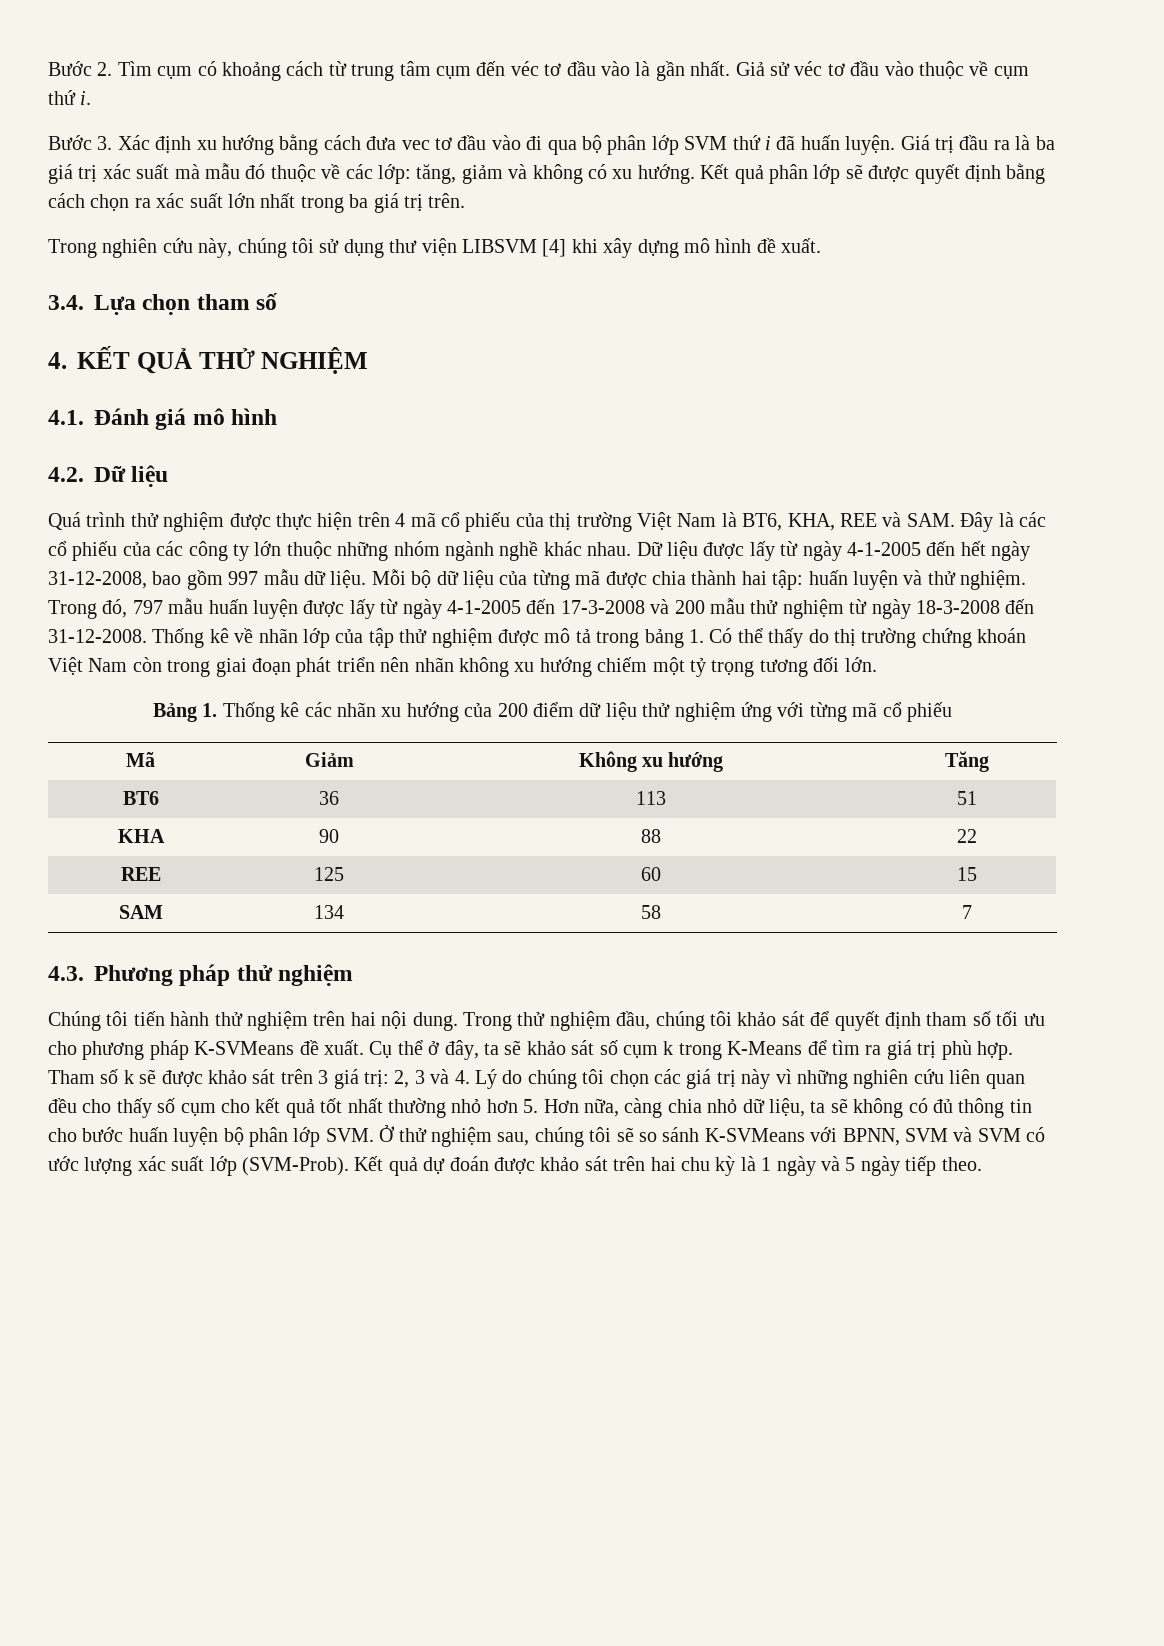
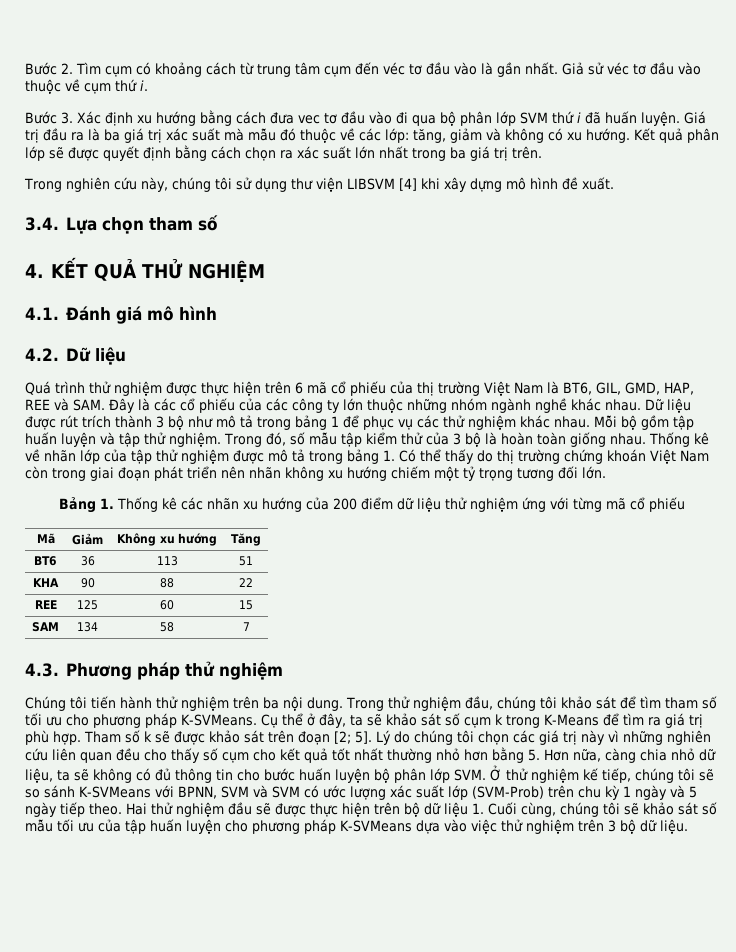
- Quá trình thử nghiệm được thực hiện trên 4 mã cổ phiếu của thị trường Việt Nam là BT6, KHA, REE và SAM. Đây là các cổ phiếu của các công ty lớn thuộc những nhóm ngành nghề khác nhau.
+ Quá trình thử nghiệm được thực hiện trên 6 mã cổ phiếu của thị trường Việt Nam là BT6, GIL, GMD, HAP, REE và SAM. Đây là các cổ phiếu của các công ty lớn thuộc những nhóm ngành nghề khác nhau.
- Dữ liệu được lấy từ ngày 4-1-2005 đến hết ngày 31-12-2008, bao gồm 997 mẫu dữ liệu. Mỗi bộ dữ liệu của từng mã được chia thành hai tập: huấn luyện và thử nghiệm.
+ Dữ liệu được rút trích thành 3 bộ như mô tả trong bảng 1 để phục vụ các thử nghiệm khác nhau. Mỗi bộ gồm tập huấn luyện và tập thử nghiệm.
- Trong đó, 797 mẫu huấn luyện được lấy từ ngày 4-1-2005 đến 17-3-2008 và 200 mẫu thử nghiệm từ ngày 18-3-2008 đến 31-12-2008.
+ Trong đó, số mẫu tập kiểm thử của 3 bộ là hoàn toàn giống nhau.
- Chúng tôi tiến hành thử nghiệm trên hai nội dung.
+ Chúng tôi tiến hành thử nghiệm trên ba nội dung.
- Trong thử nghiệm đầu, chúng tôi khảo sát để quyết định tham số tối ưu cho phương pháp K-SVMeans đề xuất.
+ Trong thử nghiệm đầu, chúng tôi khảo sát để tìm tham số tối ưu cho phương pháp K-SVMeans.
- Tham số k sẽ được khảo sát trên 3 giá trị: 2, 3 và 4. Lý do chúng tôi chọn các giá trị này vì những nghiên cứu liên quan đều cho thấy số cụm cho kết quả tốt nhất thường nhỏ hơn 5. Hơn nữa, càng chia nhỏ dữ liệu, ta sẽ không có đủ thông tin cho bước huấn luyện bộ phân lớp SVM. Ở thử nghiệm sau, chúng tôi sẽ so sánh K-SVMeans với BPNN, SVM và SVM có ước lượng xác suất lớp (SVM-Prob). Kết quả dự đoán được khảo sát trên hai chu kỳ là 1 ngày và 5 ngày tiếp theo.
+ Tham số k sẽ được khảo sát trên đoạn [2; 5]. Lý do chúng tôi chọn các giá trị này vì những nghiên cứu liên quan đều cho thấy số cụm cho kết quả tốt nhất thường nhỏ hơn bằng 5. Hơn nữa, càng chia nhỏ dữ liệu, ta sẽ không có đủ thông tin cho bước huấn luyện bộ phân lớp SVM. Ở thử nghiệm kế tiếp, chúng tôi sẽ so sánh K-SVMeans với BPNN, SVM và SVM có ước lượng xác suất lớp (SVM-Prob) trên chu kỳ 1 ngày và 5 ngày tiếp theo.
+ Hai thử nghiệm đầu sẽ được thực hiện trên bộ dữ liệu 1. Cuối cùng, chúng tôi sẽ khảo sát số mẫu tối ưu của tập huấn luyện cho phương pháp K-SVMeans dựa vào việc thử nghiệm trên 3 bộ dữ liệu.

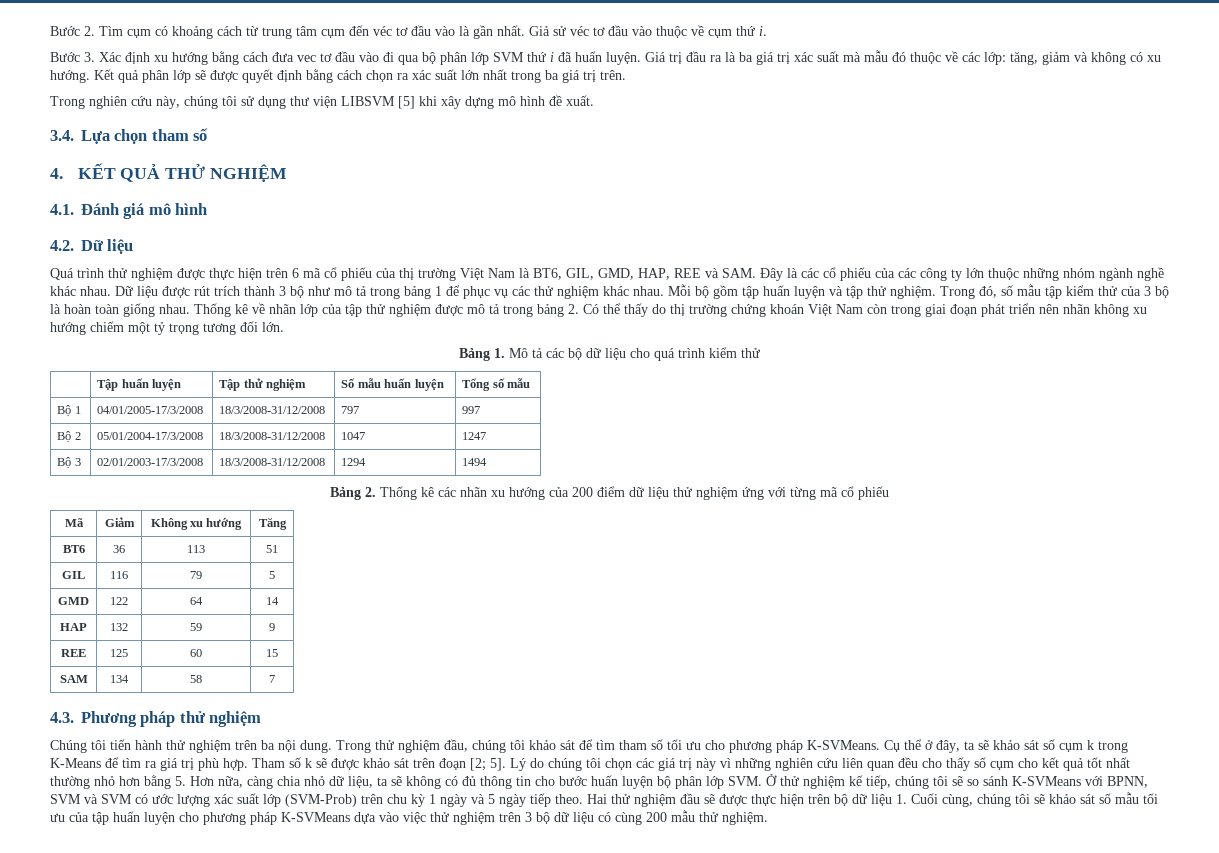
- Trong nghiên cứu này, chúng tôi sử dụng thư viện LIBSVM [4] khi xây dựng mô hình đề xuất.
+ Trong nghiên cứu này, chúng tôi sử dụng thư viện LIBSVM [5] khi xây dựng mô hình đề xuất.
- Thống kê về nhãn lớp của tập thử nghiệm được mô tả trong bảng 1. Có thể thấy do thị trường chứng khoán Việt Nam còn trong giai đoạn phát triển nên nhãn không xu hướng chiếm một tỷ trọng tương đối lớn.
+ Thống kê về nhãn lớp của tập thử nghiệm được mô tả trong bảng 2. Có thể thấy do thị trường chứng khoán Việt Nam còn trong giai đoạn phát triển nên nhãn không xu hướng chiếm một tỷ trọng tương đối lớn.
- Bảng 1. Thống kê các nhãn xu hướng của 200 điểm dữ liệu thử nghiệm ứng với từng mã cổ phiếu
+ Bảng 1. Mô tả các bộ dữ liệu cho quá trình kiểm thử
+ | Tập huấn luyện | Tập thử nghiệm | Số mẫu huấn luyện | Tổng số mẫu
+ Bộ 1 | 04/01/2005-17/3/2008 | 18/3/2008-31/12/2008 | 797 | 997
+ Bộ 2 | 05/01/2004-17/3/2008 | 18/3/2008-31/12/2008 | 1047 | 1247
+ Bộ 3 | 02/01/2003-17/3/2008 | 18/3/2008-31/12/2008 | 1294 | 1494
+ Bảng 2. Thống kê các nhãn xu hướng của 200 điểm dữ liệu thử nghiệm ứng với từng mã cổ phiếu
- KHA | 90 | 88 | 22
+ GIL | 116 | 79 | 5
+ GMD | 122 | 64 | 14
+ HAP | 132 | 59 | 9
- Hai thử nghiệm đầu sẽ được thực hiện trên bộ dữ liệu 1. Cuối cùng, chúng tôi sẽ khảo sát số mẫu tối ưu của tập huấn luyện cho phương pháp K-SVMeans dựa vào việc thử nghiệm trên 3 bộ dữ liệu.
+ Hai thử nghiệm đầu sẽ được thực hiện trên bộ dữ liệu 1. Cuối cùng, chúng tôi sẽ khảo sát số mẫu tối ưu của tập huấn luyện cho phương pháp K-SVMeans dựa vào việc thử nghiệm trên 3 bộ dữ liệu có cùng 200 mẫu thử nghiệm.

